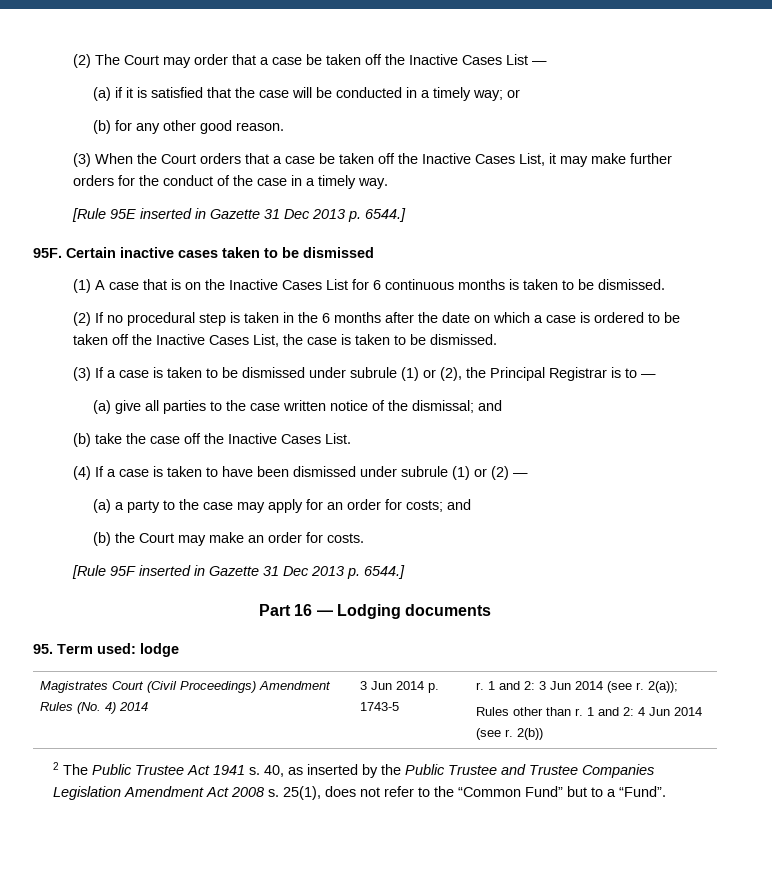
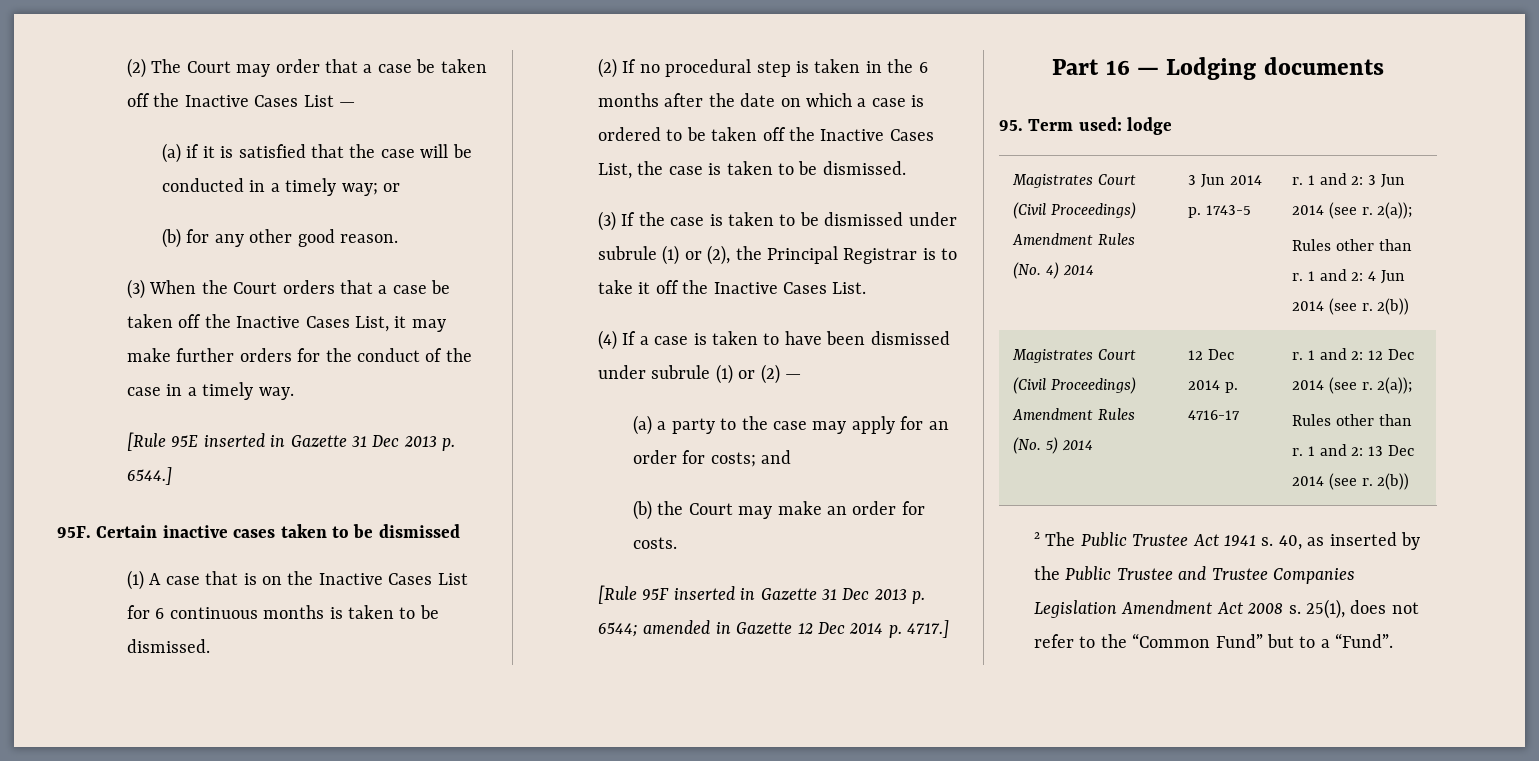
- (3) If a case is taken to be dismissed under subrule (1) or (2), the Principal Registrar is to —
- (a) give all parties to the case written notice of the dismissal; and
- (b) take the case off the Inactive Cases List.
+ (3) If the case is taken to be dismissed under subrule (1) or (2), the Principal Registrar is to take it off the Inactive Cases List.
- [Rule 95F inserted in Gazette 31 Dec 2013 p. 6544.]
+ [Rule 95F inserted in Gazette 31 Dec 2013 p. 6544; amended in Gazette 12 Dec 2014 p. 4717.]
+ Magistrates Court (Civil Proceedings) Amendment Rules (No. 5) 2014 | 12 Dec 2014 p. 4716-17 | r. 1 and 2: 12 Dec 2014 (see r. 2(a));
+ Rules other than r. 1 and 2: 13 Dec 2014 (see r. 2(b))

